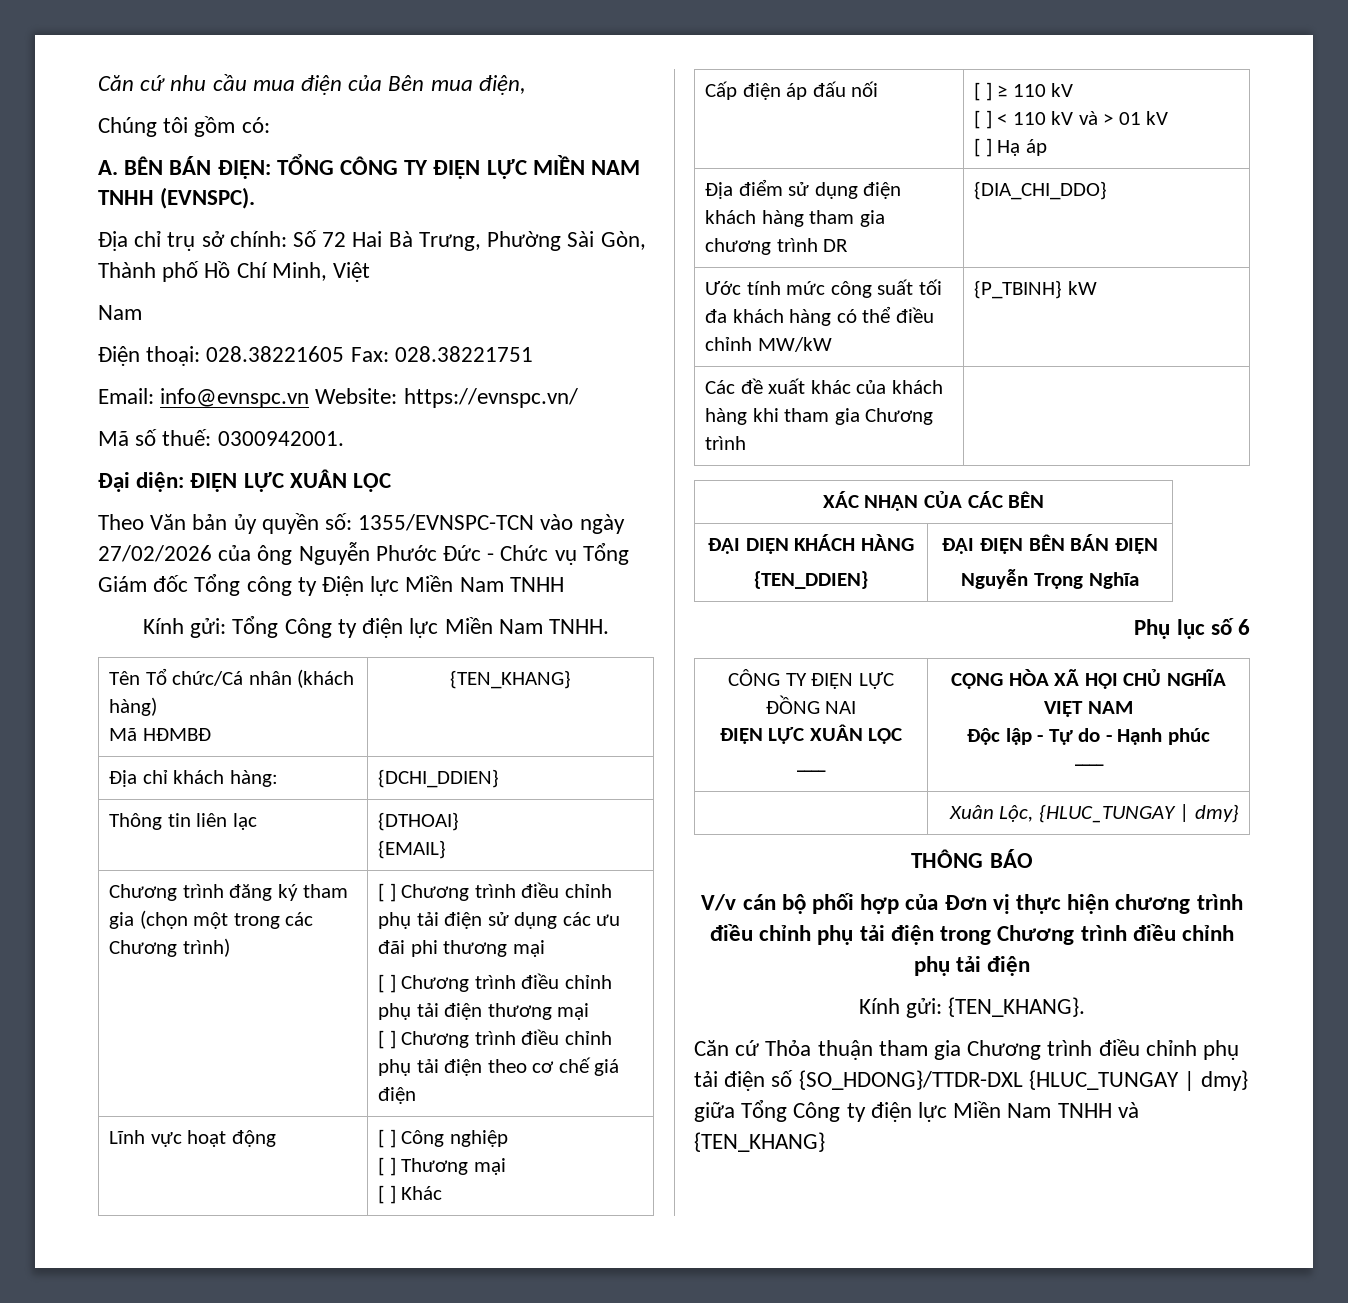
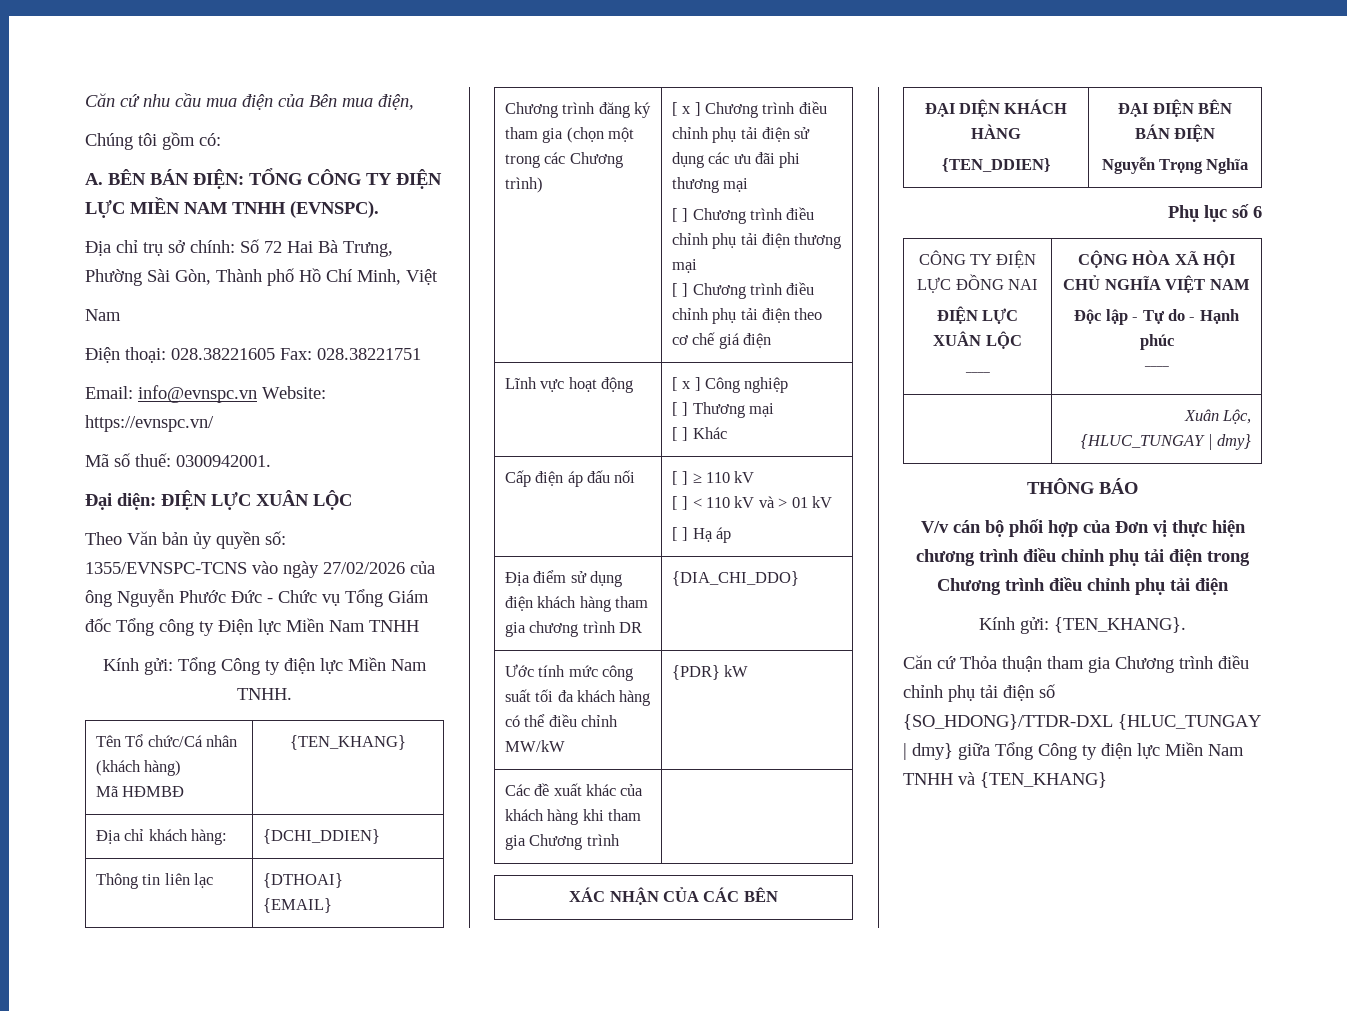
- Theo Văn bản ủy quyền số: 1355/EVNSPC-TCN vào ngày 27/02/2026 của ông Nguyễn Phước Đức - Chức vụ Tổng Giám đốc Tổng công ty Điện lực Miền Nam TNHH
+ Theo Văn bản ủy quyền số: 1355/EVNSPC-TCNS vào ngày 27/02/2026 của ông Nguyễn Phước Đức - Chức vụ Tổng Giám đốc Tổng công ty Điện lực Miền Nam TNHH
- [ ] Chương trình điều chỉnh phụ tải điện sử dụng các ưu đãi phi thương mại
+ [ x ] Chương trình điều chỉnh phụ tải điện sử dụng các ưu đãi phi thương mại
- Lĩnh vực hoạt động | [ ] Công nghiệp
+ Lĩnh vực hoạt động | [ x ] Công nghiệp
- Ước tính mức công suất tối đa khách hàng có thể điều chỉnh MW/kW | {P_TBINH} kW
+ Ước tính mức công suất tối đa khách hàng có thể điều chỉnh MW/kW | {PDR} kW

